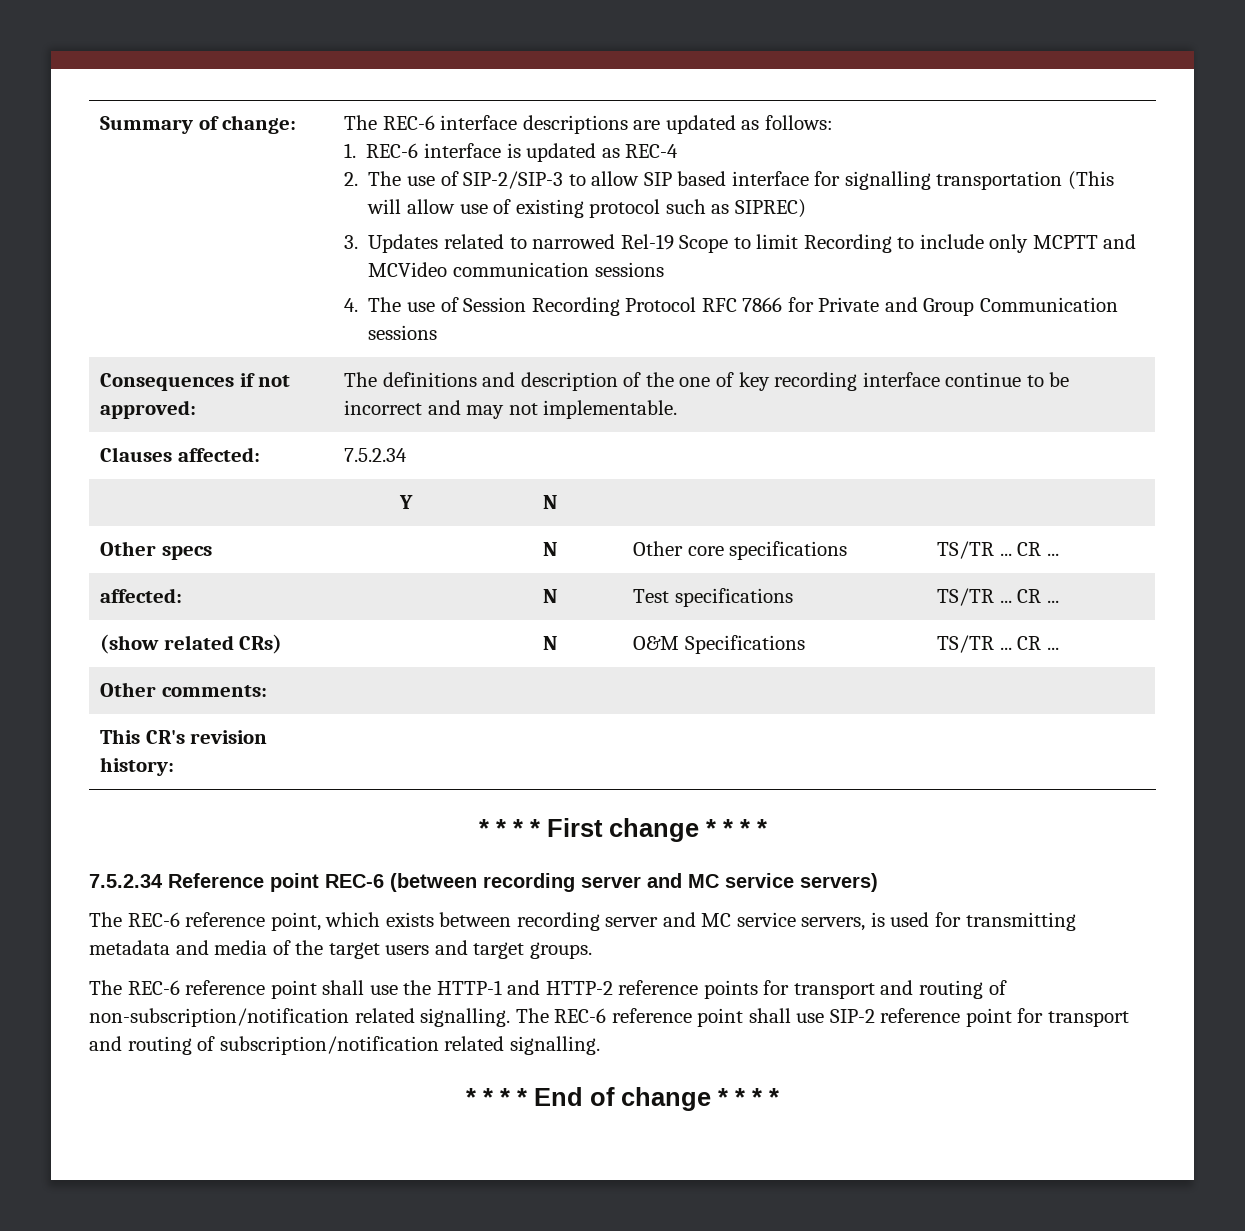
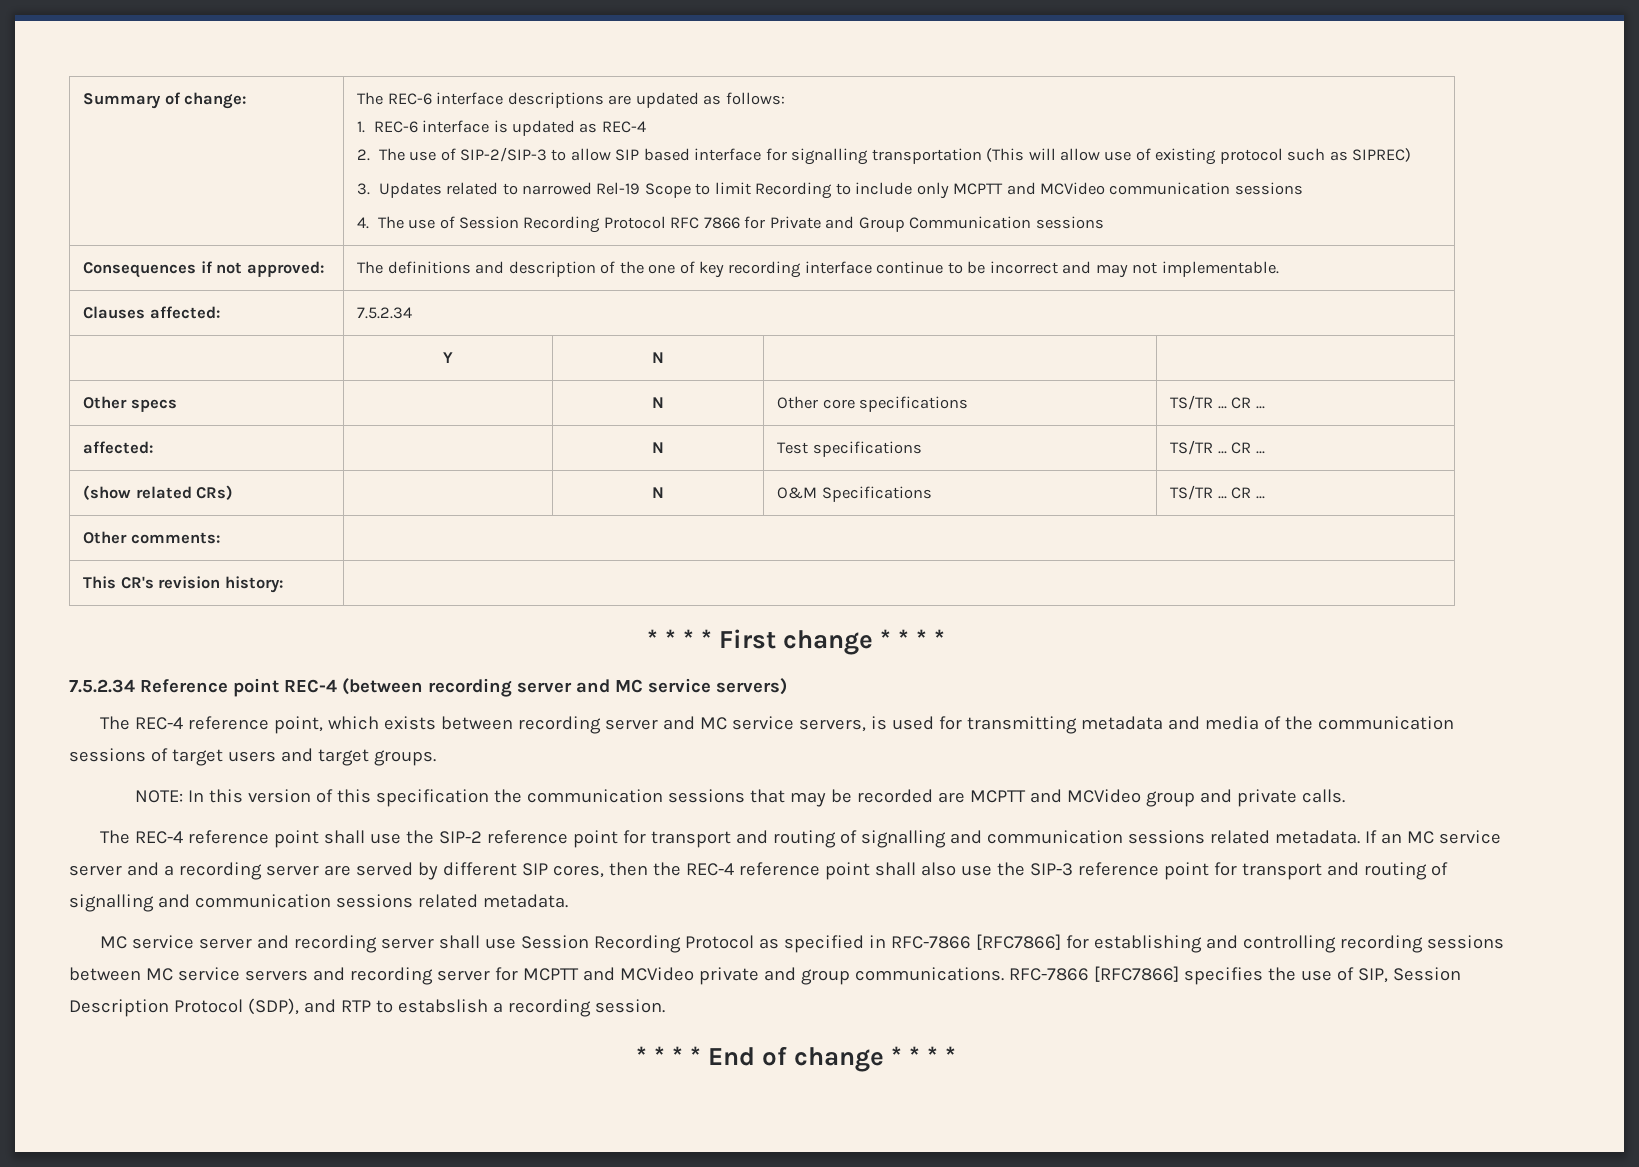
- 7.5.2.34 Reference point REC-6 (between recording server and MC service servers)
+ 7.5.2.34 Reference point REC-4 (between recording server and MC service servers)
- The REC-6 reference point, which exists between recording server and MC service servers, is used for transmitting metadata and media of the target users and target groups.
+ The REC-4 reference point, which exists between recording server and MC service servers, is used for transmitting metadata and media of the communication sessions of target users and target groups.
- The REC-6 reference point shall use the HTTP-1 and HTTP-2 reference points for transport and routing of non-subscription/notification related signalling. The REC-6 reference point shall use SIP-2 reference point for transport and routing of subscription/notification related signalling.
+ NOTE: In this version of this specification the communication sessions that may be recorded are MCPTT and MCVideo group and private calls.
+ The REC-4 reference point shall use the SIP-2 reference point for transport and routing of signalling and communication sessions related metadata. If an MC service server and a recording server are served by different SIP cores, then the REC-4 reference point shall also use the SIP-3 reference point for transport and routing of signalling and communication sessions related metadata.
+ MC service server and recording server shall use Session Recording Protocol as specified in RFC-7866 [RFC7866] for establishing and controlling recording sessions between MC service servers and recording server for MCPTT and MCVideo private and group communications. RFC-7866 [RFC7866] specifies the use of SIP, Session Description Protocol (SDP), and RTP to estabslish a recording session.

